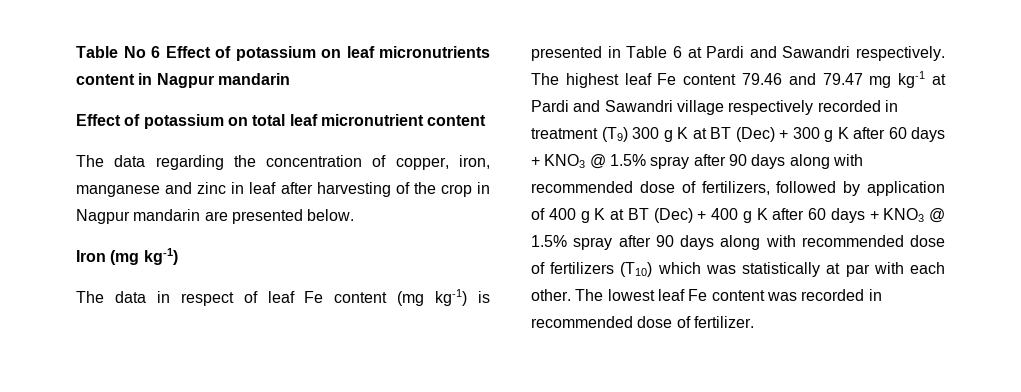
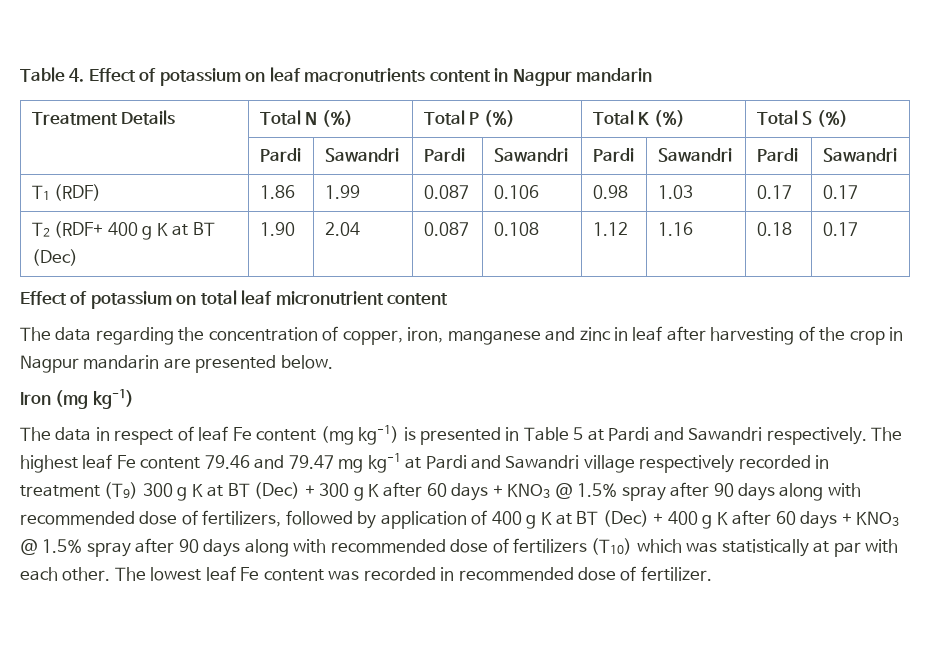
- Table No 6 Effect of potassium on leaf micronutrients content in Nagpur mandarin
+ Table 4. Effect of potassium on leaf macronutrients content in Nagpur mandarin
+ Treatment Details | Total N (%) | Total P (%) | Total K (%) | Total S (%)
+ | Pardi | Sawandri | Pardi | Sawandri | Pardi | Sawandri | Pardi | Sawandri
+ T1 (RDF) | 1.86 | 1.99 | 0.087 | 0.106 | 0.98 | 1.03 | 0.17 | 0.17
+ T2 (RDF+ 400 g K at BT (Dec) | 1.90 | 2.04 | 0.087 | 0.108 | 1.12 | 1.16 | 0.18 | 0.17
- The data in respect of leaf Fe content (mg kg-1) is presented in Table 6 at Pardi and Sawandri respectively.
+ The data in respect of leaf Fe content (mg kg-1) is presented in Table 5 at Pardi and Sawandri respectively.

